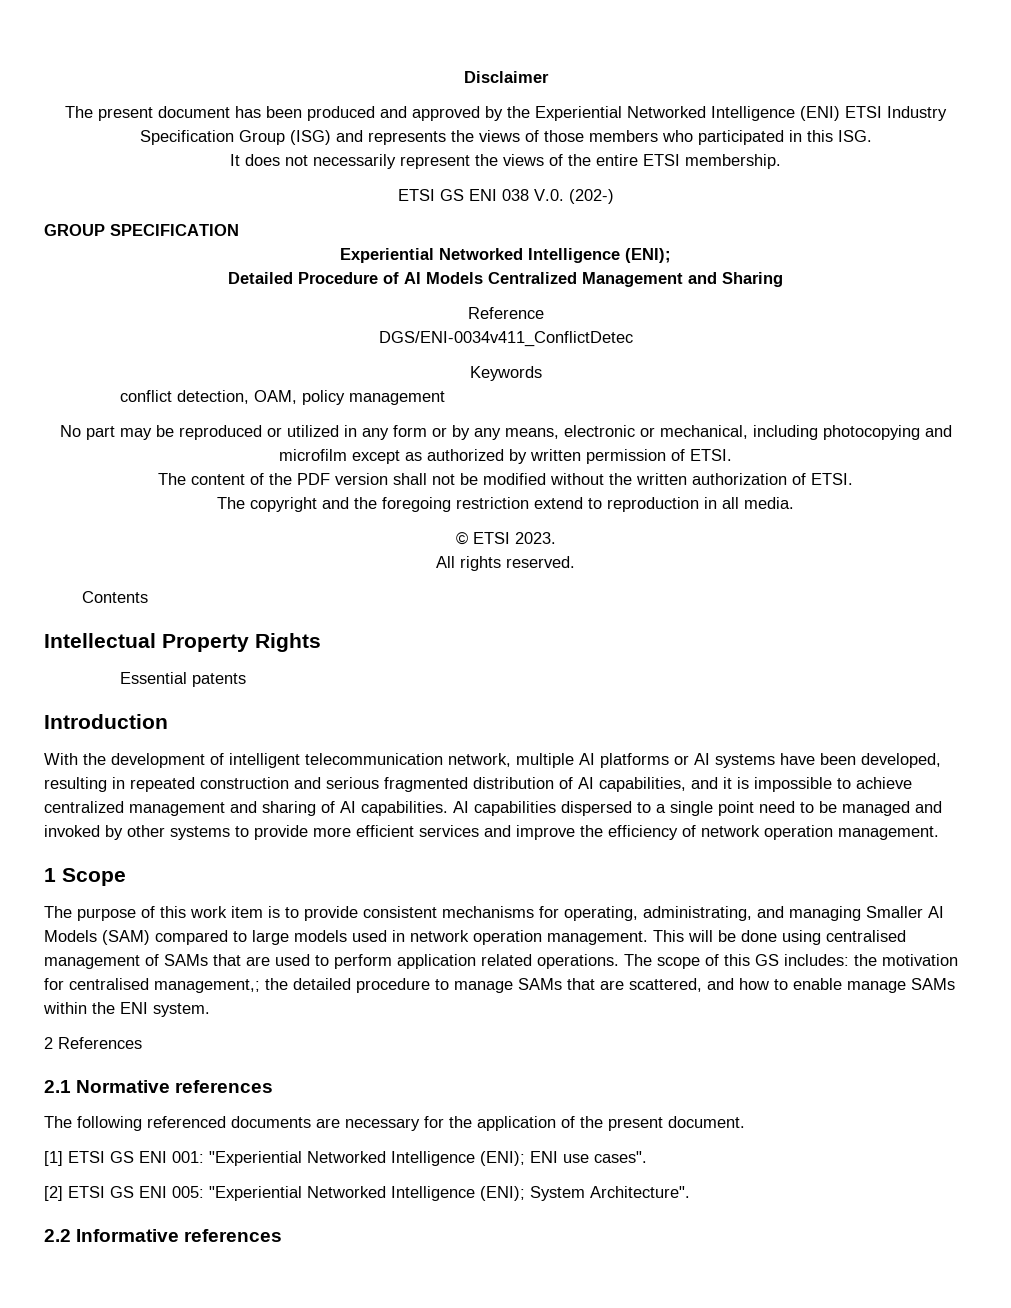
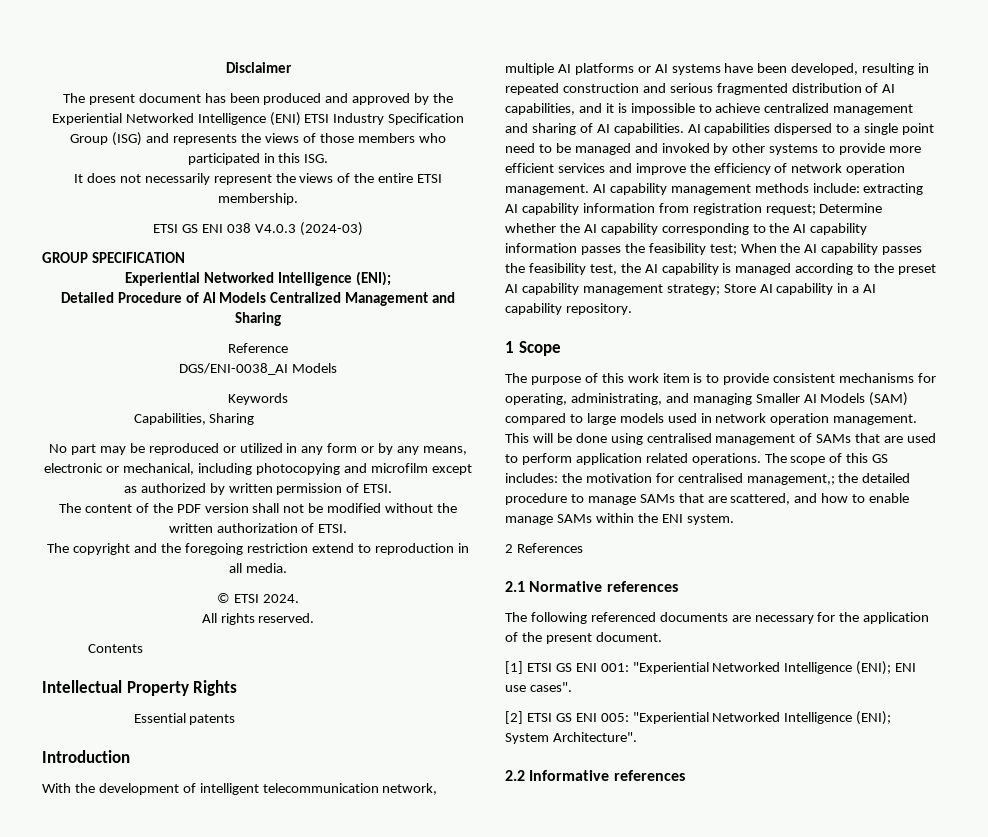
- ETSI GS ENI 038 V.0. (202-)
+ ETSI GS ENI 038 V4.0.3 (2024-03)
- DGS/ENI-0034v411_ConflictDetec
+ DGS/ENI-0038_AI Models
- conflict detection, OAM, policy management
+ Capabilities, Sharing
- © ETSI 2023.
+ © ETSI 2024.
+ AI capability management methods include: extracting AI capability information from registration request; Determine whether the AI capability corresponding to the AI capability information passes the feasibility test; When the AI capability passes the feasibility test, the AI capability is managed according to the preset AI capability management strategy; Store AI capability in a AI capability repository.

